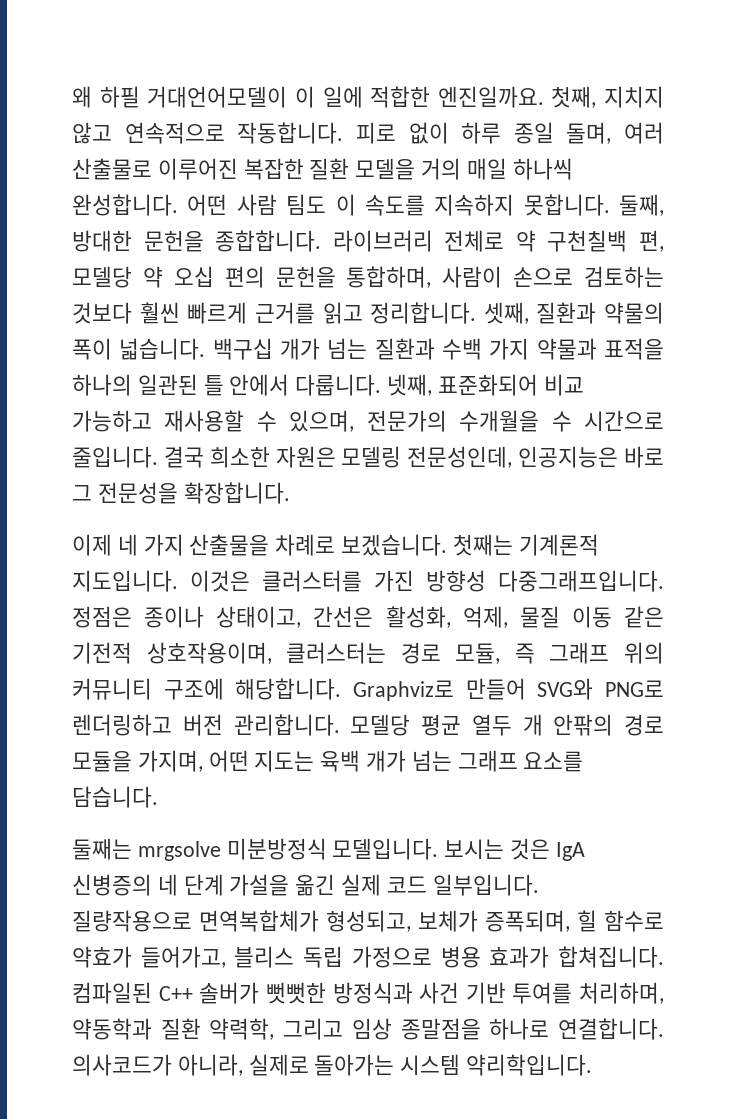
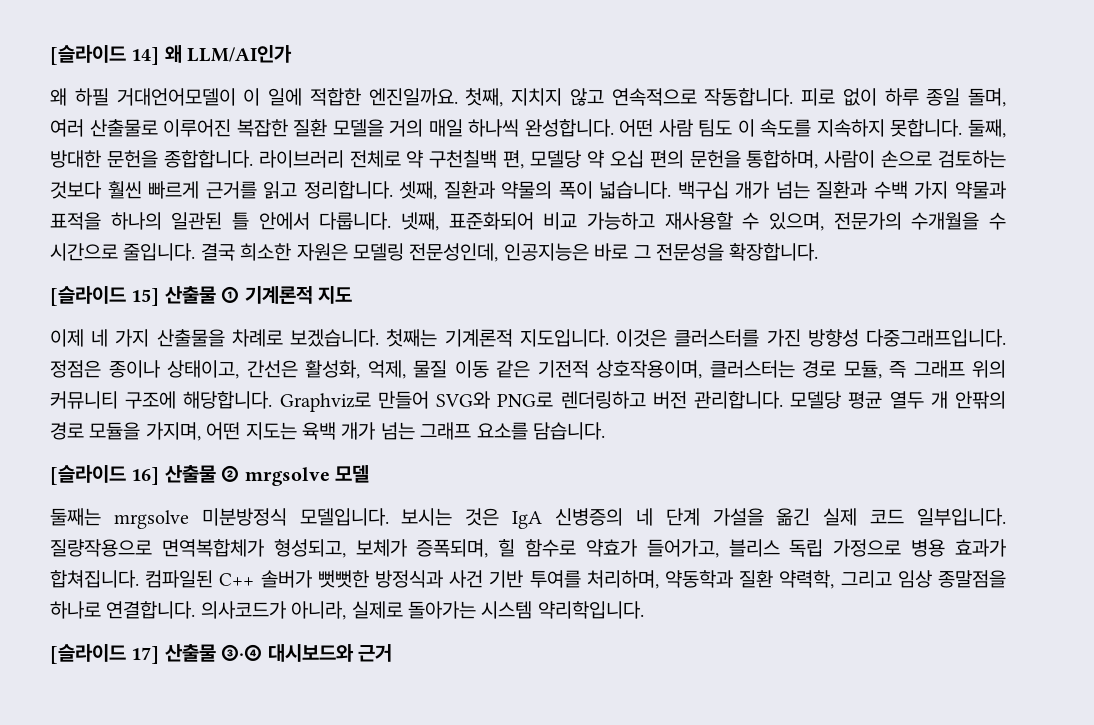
+ [슬라이드 14] 왜 LLM/AI인가
+ [슬라이드 15] 산출물 ① 기계론적 지도
+ [슬라이드 16] 산출물 ② mrgsolve 모델
+ [슬라이드 17] 산출물 ③·④ 대시보드와 근거

